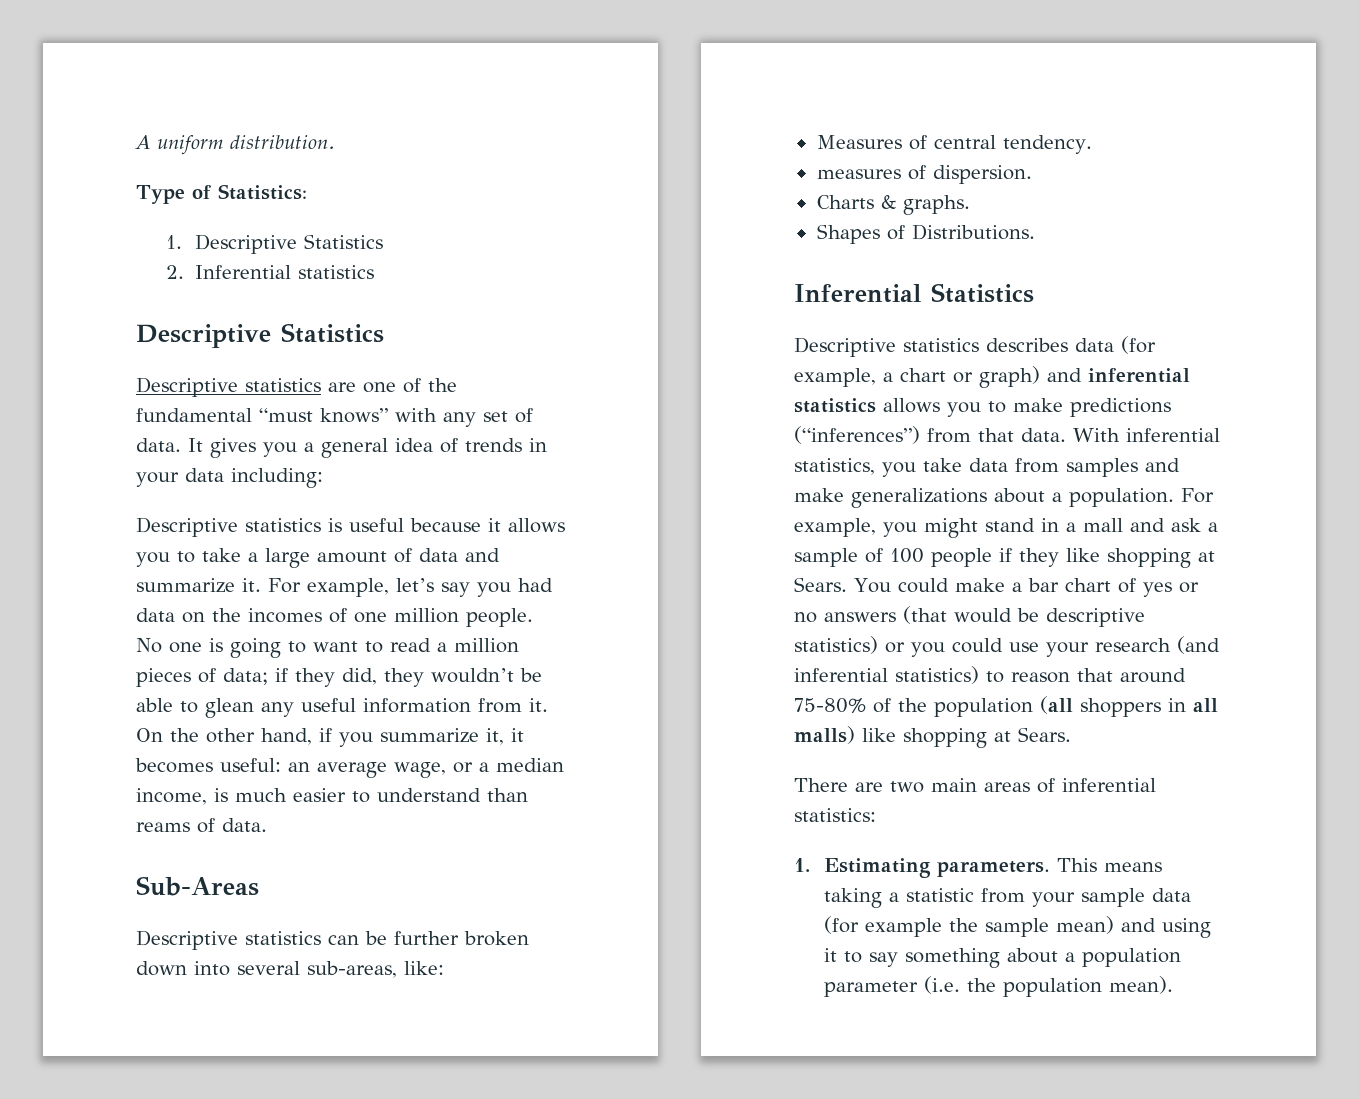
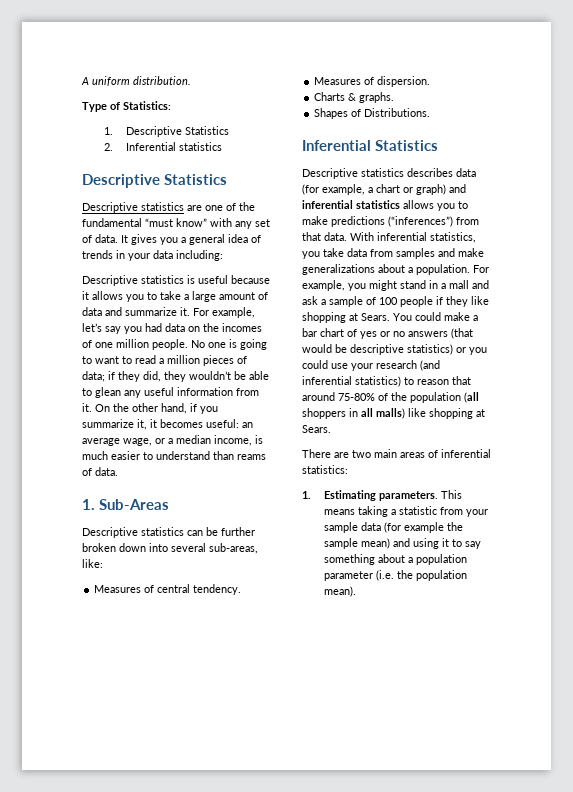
- Descriptive statistics are one of the fundamental “must knows” with any set of data.
+ Descriptive statistics are one of the fundamental “must know” with any set of data.
- Sub-Areas
+ 1. Sub-Areas
- measures of dispersion.
+ Measures of dispersion.

